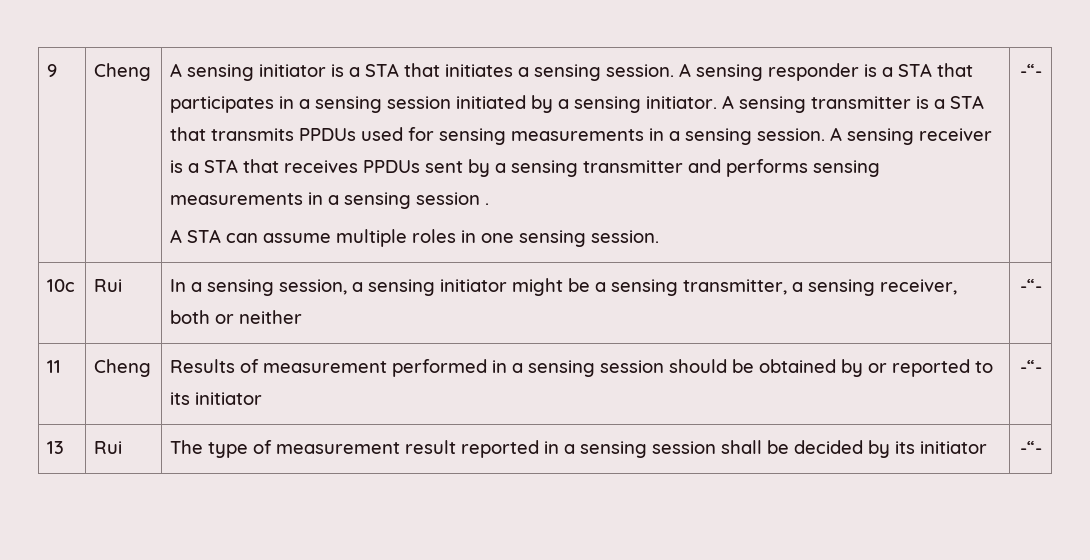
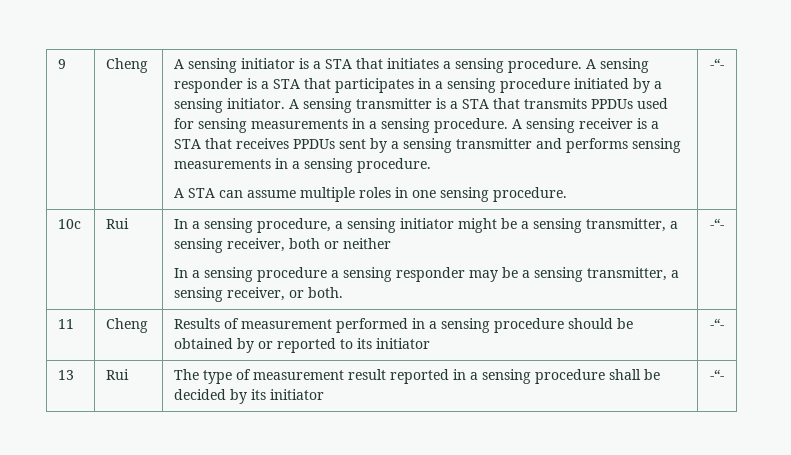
- A sensing initiator is a STA that initiates a sensing session.
+ A sensing initiator is a STA that initiates a sensing procedure.
- A sensing responder is a STA that participates in a sensing session initiated by a sensing initiator.
+ A sensing responder is a STA that participates in a sensing procedure initiated by a sensing initiator.
- A sensing transmitter is a STA that transmits PPDUs used for sensing measurements in a sensing session.
+ A sensing transmitter is a STA that transmits PPDUs used for sensing measurements in a sensing procedure.
- A sensing receiver is a STA that receives PPDUs sent by a sensing transmitter and performs sensing measurements in a sensing session .
+ A sensing receiver is a STA that receives PPDUs sent by a sensing transmitter and performs sensing measurements in a sensing procedure.
- A STA can assume multiple roles in one sensing session.
+ A STA can assume multiple roles in one sensing procedure.
- 10c | Rui | In a sensing session, a sensing initiator might be a sensing transmitter, a sensing receiver, both or neither | -“-
+ 10c | Rui | In a sensing procedure, a sensing initiator might be a sensing transmitter, a sensing receiver, both or neither
+ In a sensing procedure a sensing responder may be a sensing transmitter, a sensing receiver, or both. | -“-
- 11 | Cheng | Results of measurement performed in a sensing session should be obtained by or reported to its initiator | -“-
+ 11 | Cheng | Results of measurement performed in a sensing procedure should be obtained by or reported to its initiator | -“-
- 13 | Rui | The type of measurement result reported in a sensing session shall be decided by its initiator | -“-
+ 13 | Rui | The type of measurement result reported in a sensing procedure shall be decided by its initiator | -“-

